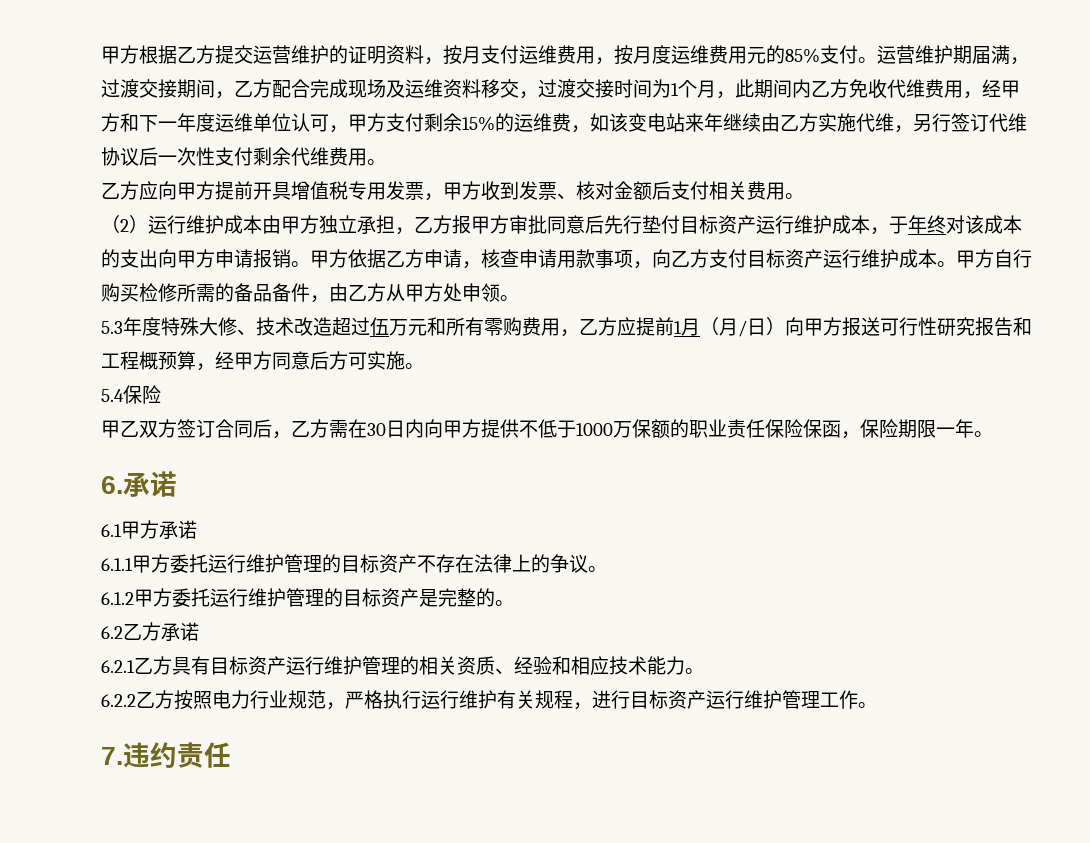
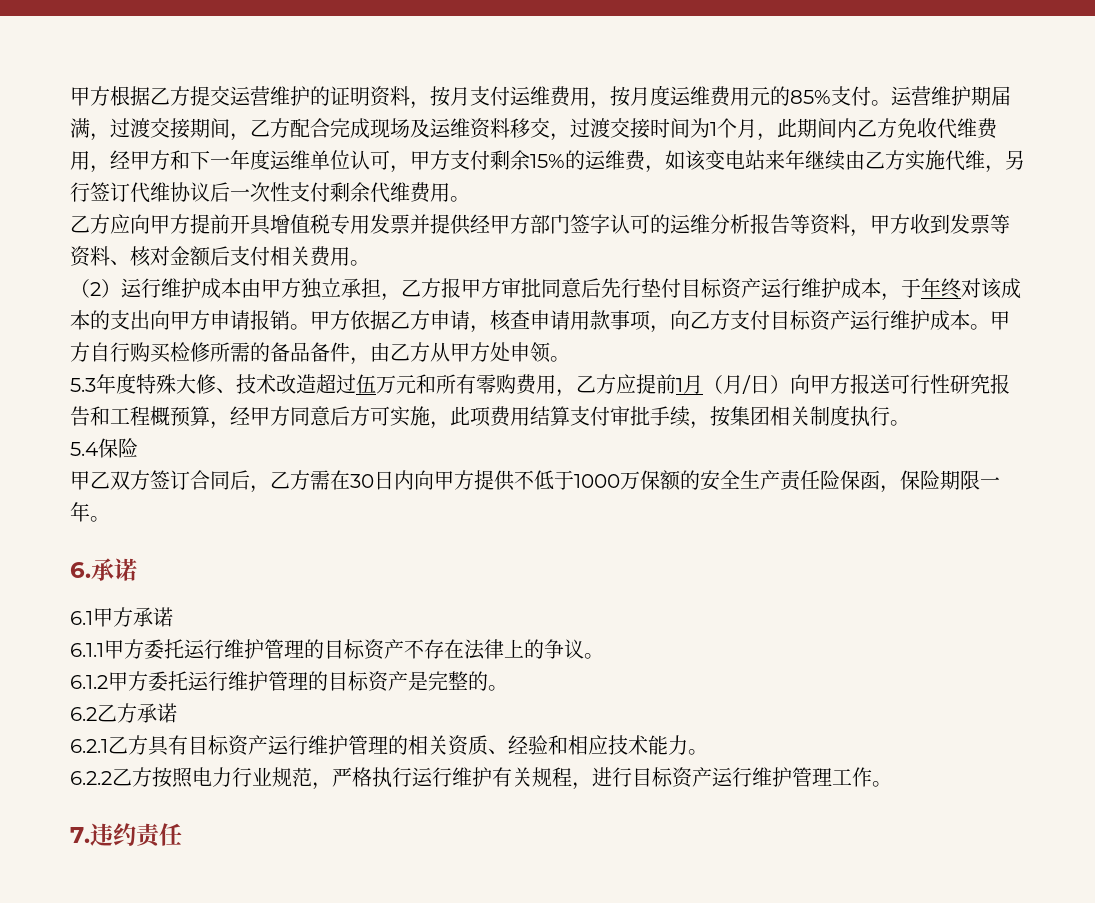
- 乙方应向甲方提前开具增值税专用发票，甲方收到发票、核对金额后支付相关费用。
+ 乙方应向甲方提前开具增值税专用发票并提供经甲方部门签字认可的运维分析报告等资料，甲方收到发票等资料、核对金额后支付相关费用。
- 5.3年度特殊大修、技术改造超过伍万元和所有零购费用，乙方应提前1月（月/日）向甲方报送可行性研究报告和工程概预算，经甲方同意后方可实施。
+ 5.3年度特殊大修、技术改造超过伍万元和所有零购费用，乙方应提前1月（月/日）向甲方报送可行性研究报告和工程概预算，经甲方同意后方可实施，此项费用结算支付审批手续，按集团相关制度执行。
- 甲乙双方签订合同后，乙方需在30日内向甲方提供不低于1000万保额的职业责任保险保函，保险期限一年。
+ 甲乙双方签订合同后，乙方需在30日内向甲方提供不低于1000万保额的安全生产责任险保函，保险期限一年。

